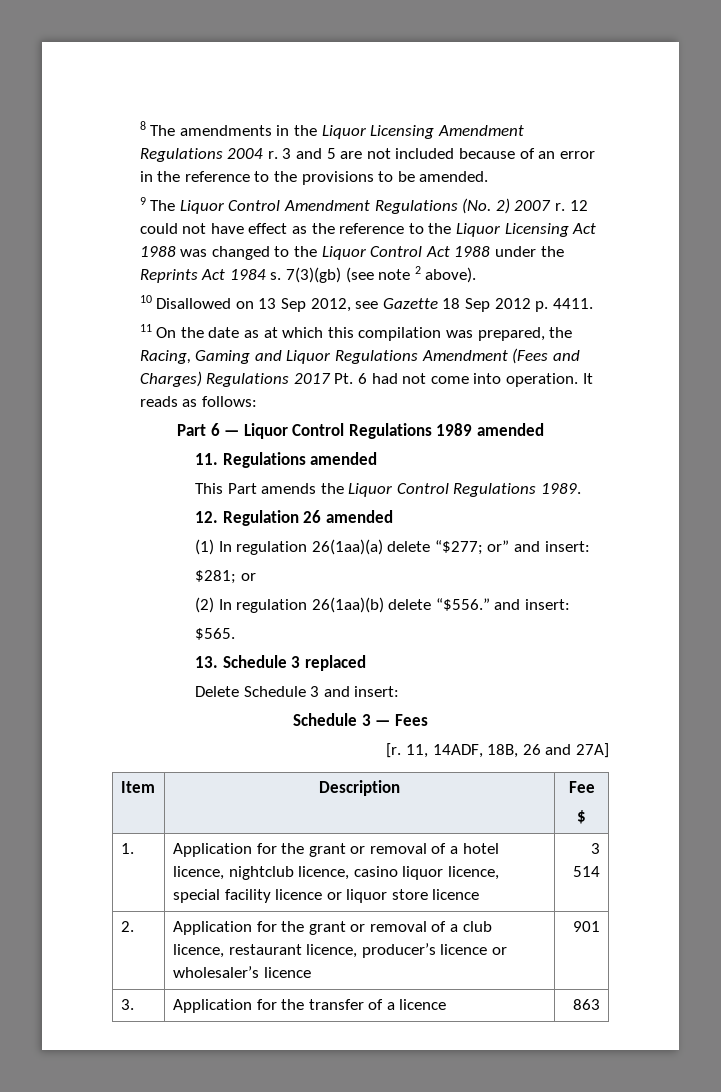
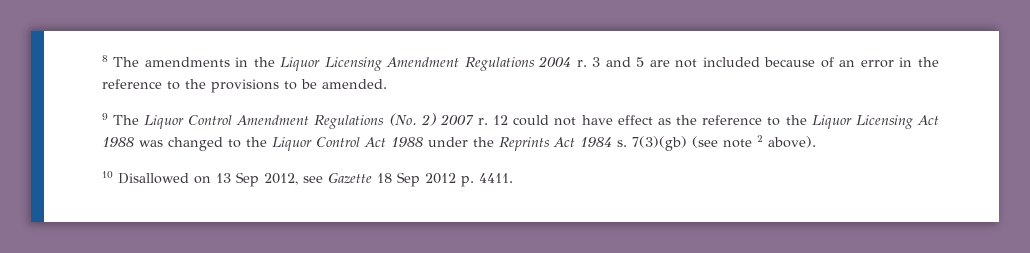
- 11 On the date as at which this compilation was prepared, the Racing, Gaming and Liquor Regulations Amendment (Fees and Charges) Regulations 2017 Pt. 6 had not come into operation. It reads as follows:
- Part 6 — Liquor Control Regulations 1989 amended
- 11. Regulations amended
- This Part amends the Liquor Control Regulations 1989.
- 12. Regulation 26 amended
- (1) In regulation 26(1aa)(a) delete “$277; or” and insert:
- $281; or
- (2) In regulation 26(1aa)(b) delete “$556.” and insert:
- $565.
- 13. Schedule 3 replaced
- Delete Schedule 3 and insert:
- Schedule 3 — Fees
- [r. 11, 14ADF, 18B, 26 and 27A]
- Item | Description | Fee
- $
- 1. | Application for the grant or removal of a hotel licence, nightclub licence, casino liquor licence, special facility licence or liquor store licence | 3 514
- 2. | Application for the grant or removal of a club licence, restaurant licence, producer’s licence or wholesaler’s licence | 901
- 3. | Application for the transfer of a licence | 863

